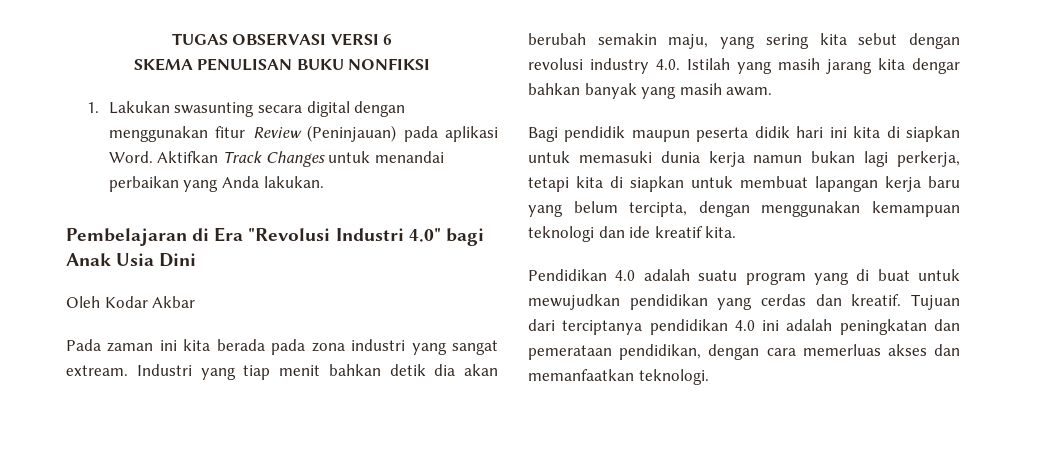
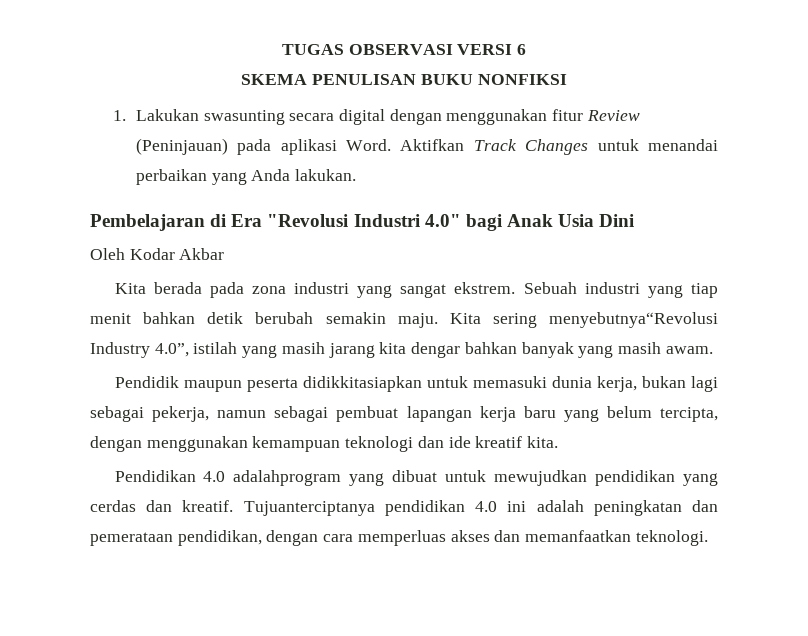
- Pada zaman ini kita berada pada zona industri yang sangat extream. Industri yang tiap menit bahkan detik dia akan berubah semakin maju, yang sering kita sebut dengan revolusi industry 4.0. Istilah yang masih jarang kita dengar bahkan banyak yang masih awam.
+ Kita berada pada zona industri yang sangat ekstrem. Sebuah industri yang tiap menit bahkan detik berubah semakin maju. Kita sering menyebutnya“Revolusi Industry 4.0”, istilah yang masih jarang kita dengar bahkan banyak yang masih awam.
- Bagi pendidik maupun peserta didik hari ini kita di siapkan untuk memasuki dunia kerja namun bukan lagi perkerja, tetapi kita di siapkan untuk membuat lapangan kerja baru yang belum tercipta, dengan menggunakan kemampuan teknologi dan ide kreatif kita.
+ Pendidik maupun peserta didikkitasiapkan untuk memasuki dunia kerja, bukan lagi sebagai pekerja, namun sebagai pembuat lapangan kerja baru yang belum tercipta, dengan menggunakan kemampuan teknologi dan ide kreatif kita.
- Pendidikan 4.0 adalah suatu program yang di buat untuk mewujudkan pendidikan yang cerdas dan kreatif.
+ Pendidikan 4.0 adalahprogram yang dibuat untuk mewujudkan pendidikan yang cerdas dan kreatif.
- Tujuan dari terciptanya pendidikan 4.0 ini adalah peningkatan dan pemerataan pendidikan, dengan cara memerluas akses dan memanfaatkan teknologi.
+ Tujuanterciptanya pendidikan 4.0 ini adalah peningkatan dan pemerataan pendidikan, dengan cara memperluas akses dan memanfaatkan teknologi.

